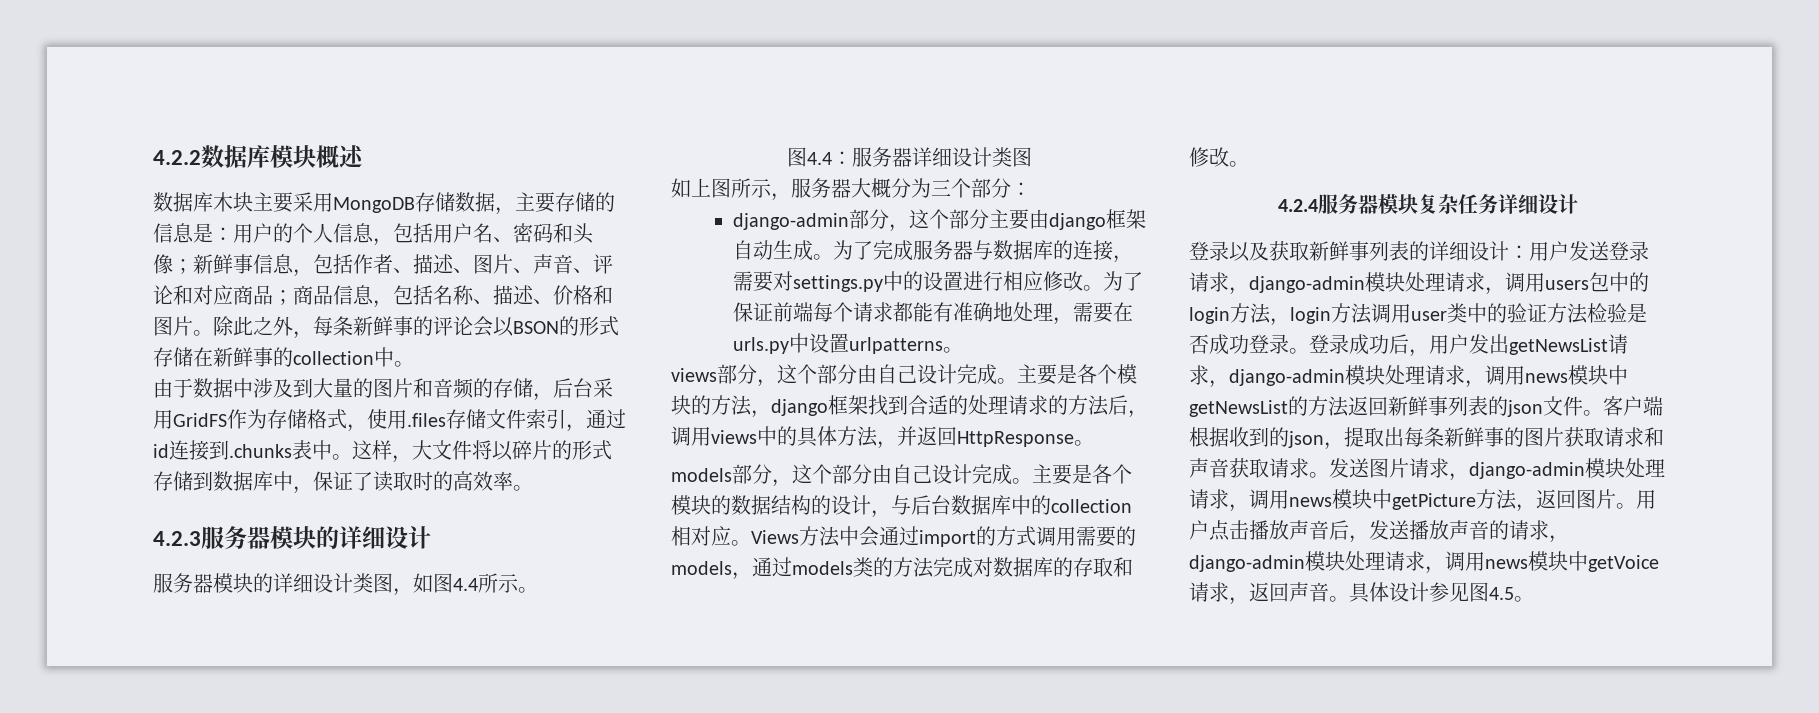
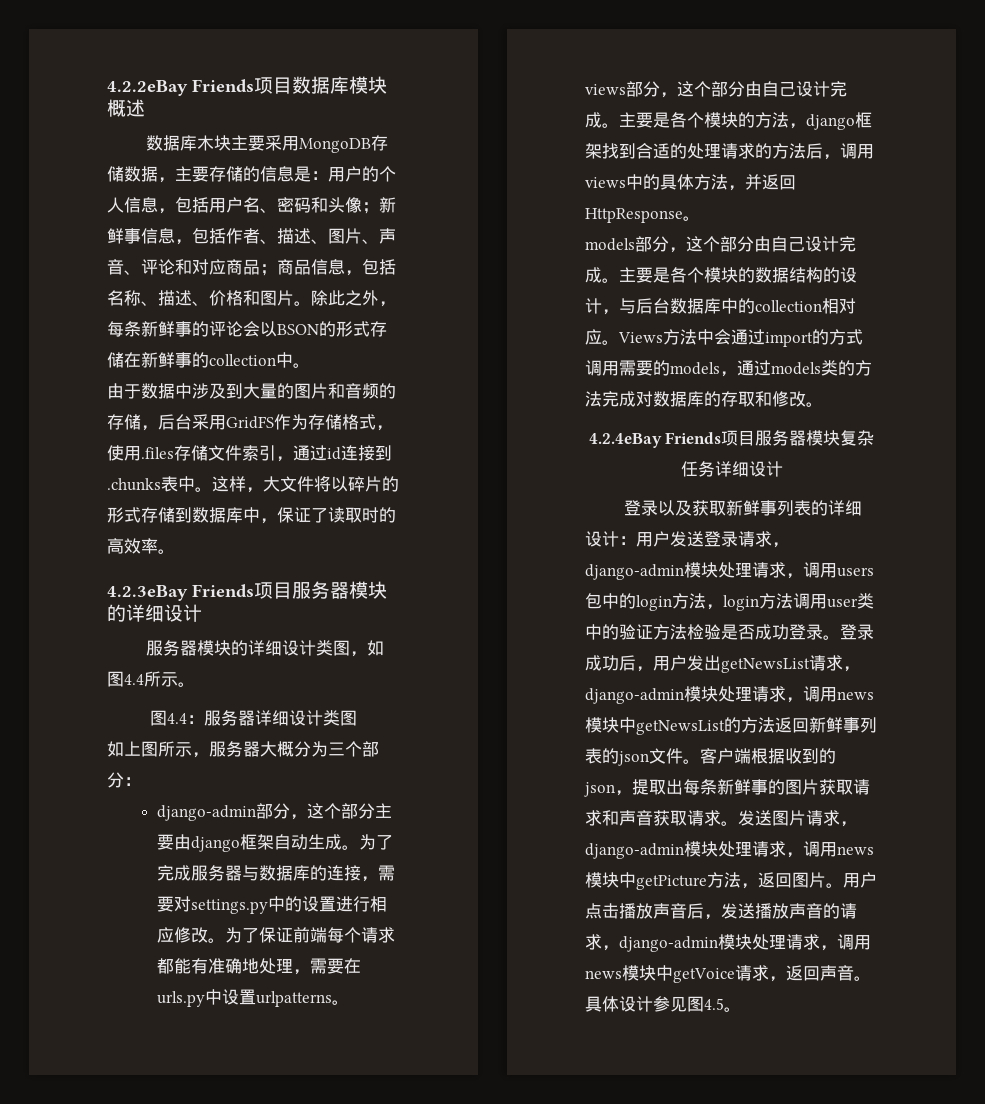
- 4.2.2数据库模块概述
+ 4.2.2eBay Friends项目数据库模块概述
- 4.2.3服务器模块的详细设计
+ 4.2.3eBay Friends项目服务器模块的详细设计
- 4.2.4服务器模块复杂任务详细设计
+ 4.2.4eBay Friends项目服务器模块复杂任务详细设计

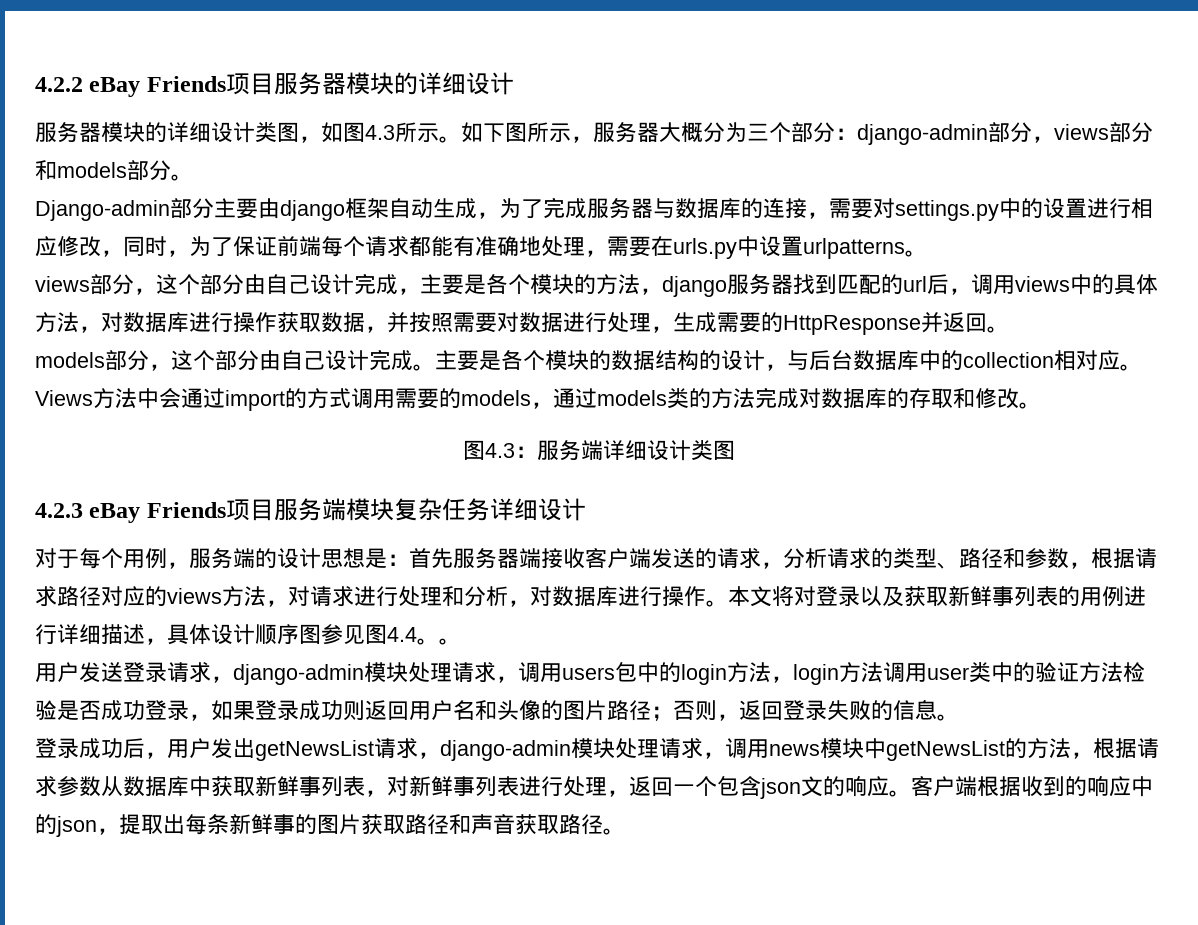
- 4.2.2eBay Friends项目数据库模块概述
- 数据库木块主要采用MongoDB存储数据，主要存储的信息是：用户的个人信息，包括用户名、密码和头像；新鲜事信息，包括作者、描述、图片、声音、评论和对应商品；商品信息，包括名称、描述、价格和图片。除此之外，每条新鲜事的评论会以BSON的形式存储在新鲜事的collection中。
- 由于数据中涉及到大量的图片和音频的存储，后台采用GridFS作为存储格式，使用.files存储文件索引，通过id连接到.chunks表中。这样，大文件将以碎片的形式存储到数据库中，保证了读取时的高效率。
- 4.2.3eBay Friends项目服务器模块的详细设计
+ 4.2.2 eBay Friends项目服务器模块的详细设计
- 服务器模块的详细设计类图，如图4.4所示。
- 图4.4：服务器详细设计类图
- 如上图所示，服务器大概分为三个部分：
- django-admin部分，这个部分主要由django框架自动生成。为了完成服务器与数据库的连接，需要对settings.py中的设置进行相应修改。为了保证前端每个请求都能有准确地处理，需要在urls.py中设置urlpatterns。
+ 服务器模块的详细设计类图，如图4.3所示。如下图所示，服务器大概分为三个部分：django-admin部分，views部分和models部分。
+ Django-admin部分主要由django框架自动生成，为了完成服务器与数据库的连接，需要对settings.py中的设置进行相应修改，同时，为了保证前端每个请求都能有准确地处理，需要在urls.py中设置urlpatterns。
- views部分，这个部分由自己设计完成。主要是各个模块的方法，django框架找到合适的处理请求的方法后，调用views中的具体方法，并返回HttpResponse。
+ views部分，这个部分由自己设计完成，主要是各个模块的方法，django服务器找到匹配的url后，调用views中的具体方法，对数据库进行操作获取数据，并按照需要对数据进行处理，生成需要的HttpResponse并返回。
- 4.2.4eBay Friends项目服务器模块复杂任务详细设计
+ 图4.3：服务端详细设计类图
+ 4.2.3 eBay Friends项目服务端模块复杂任务详细设计
- 登录以及获取新鲜事列表的详细设计：用户发送登录请求，django-admin模块处理请求，调用users包中的login方法，login方法调用user类中的验证方法检验是否成功登录。登录成功后，用户发出getNewsList请求，django-admin模块处理请求，调用news模块中getNewsList的方法返回新鲜事列表的json文件。
+ 对于每个用例，服务端的设计思想是：首先服务器端接收客户端发送的请求，分析请求的类型、路径和参数，根据请求路径对应的views方法，对请求进行处理和分析，对数据库进行操作。本文将对登录以及获取新鲜事列表的用例进行详细描述，具体设计顺序图参见图4.4。。
+ 用户发送登录请求，django-admin模块处理请求，调用users包中的login方法，login方法调用user类中的验证方法检验是否成功登录，如果登录成功则返回用户名和头像的图片路径；否则，返回登录失败的信息。
+ 登录成功后，用户发出getNewsList请求，django-admin模块处理请求，调用news模块中getNewsList的方法，根据请求参数从数据库中获取新鲜事列表，对新鲜事列表进行处理，返回一个包含json文的响应。
- 客户端根据收到的json，提取出每条新鲜事的图片获取请求和声音获取请求。发送图片请求，django-admin模块处理请求，调用news模块中getPicture方法，返回图片。用户点击播放声音后，发送播放声音的请求，django-admin模块处理请求，调用news模块中getVoice请求，返回声音。具体设计参见图4.5。
+ 客户端根据收到的响应中的json，提取出每条新鲜事的图片获取路径和声音获取路径。

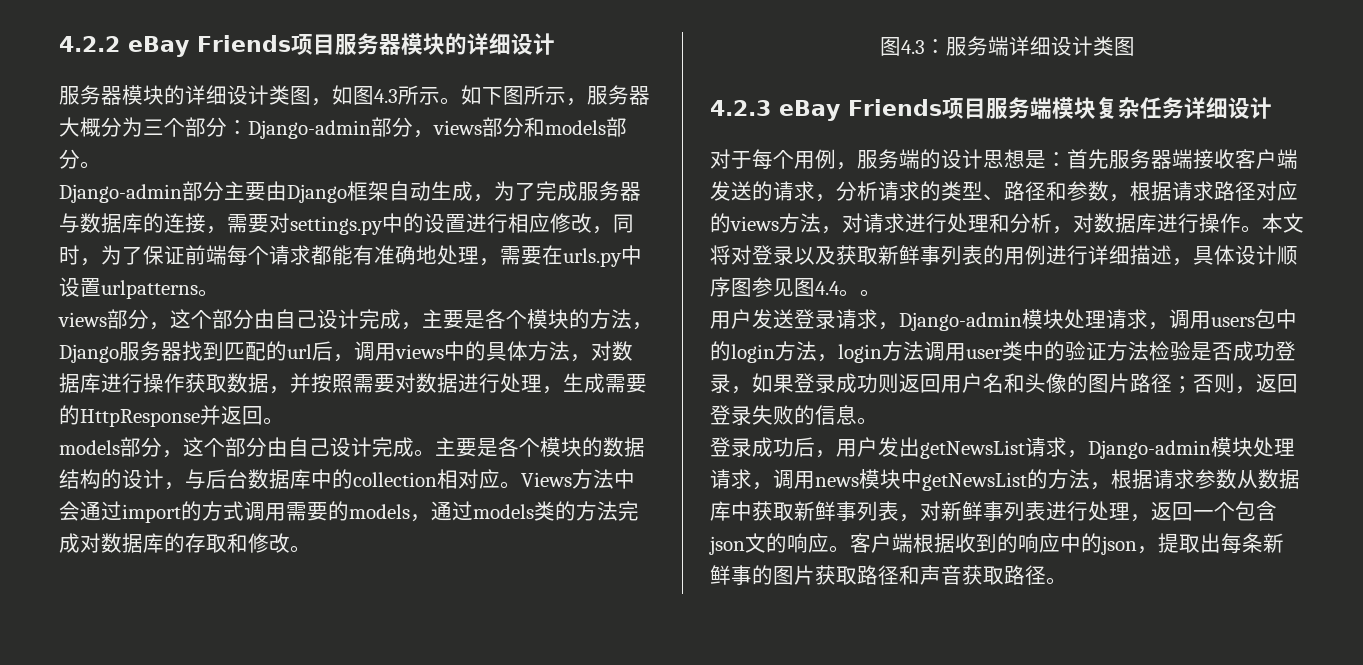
- 如下图所示，服务器大概分为三个部分：django-admin部分，views部分和models部分。
+ 如下图所示，服务器大概分为三个部分：Django-admin部分，views部分和models部分。
- Django-admin部分主要由django框架自动生成，为了完成服务器与数据库的连接，需要对settings.py中的设置进行相应修改，同时，为了保证前端每个请求都能有准确地处理，需要在urls.py中设置urlpatterns。
+ Django-admin部分主要由Django框架自动生成，为了完成服务器与数据库的连接，需要对settings.py中的设置进行相应修改，同时，为了保证前端每个请求都能有准确地处理，需要在urls.py中设置urlpatterns。
- views部分，这个部分由自己设计完成，主要是各个模块的方法，django服务器找到匹配的url后，调用views中的具体方法，对数据库进行操作获取数据，并按照需要对数据进行处理，生成需要的HttpResponse并返回。
+ views部分，这个部分由自己设计完成，主要是各个模块的方法，Django服务器找到匹配的url后，调用views中的具体方法，对数据库进行操作获取数据，并按照需要对数据进行处理，生成需要的HttpResponse并返回。
- 用户发送登录请求，django-admin模块处理请求，调用users包中的login方法，login方法调用user类中的验证方法检验是否成功登录，如果登录成功则返回用户名和头像的图片路径；否则，返回登录失败的信息。
+ 用户发送登录请求，Django-admin模块处理请求，调用users包中的login方法，login方法调用user类中的验证方法检验是否成功登录，如果登录成功则返回用户名和头像的图片路径；否则，返回登录失败的信息。
- 登录成功后，用户发出getNewsList请求，django-admin模块处理请求，调用news模块中getNewsList的方法，根据请求参数从数据库中获取新鲜事列表，对新鲜事列表进行处理，返回一个包含json文的响应。
+ 登录成功后，用户发出getNewsList请求，Django-admin模块处理请求，调用news模块中getNewsList的方法，根据请求参数从数据库中获取新鲜事列表，对新鲜事列表进行处理，返回一个包含json文的响应。

